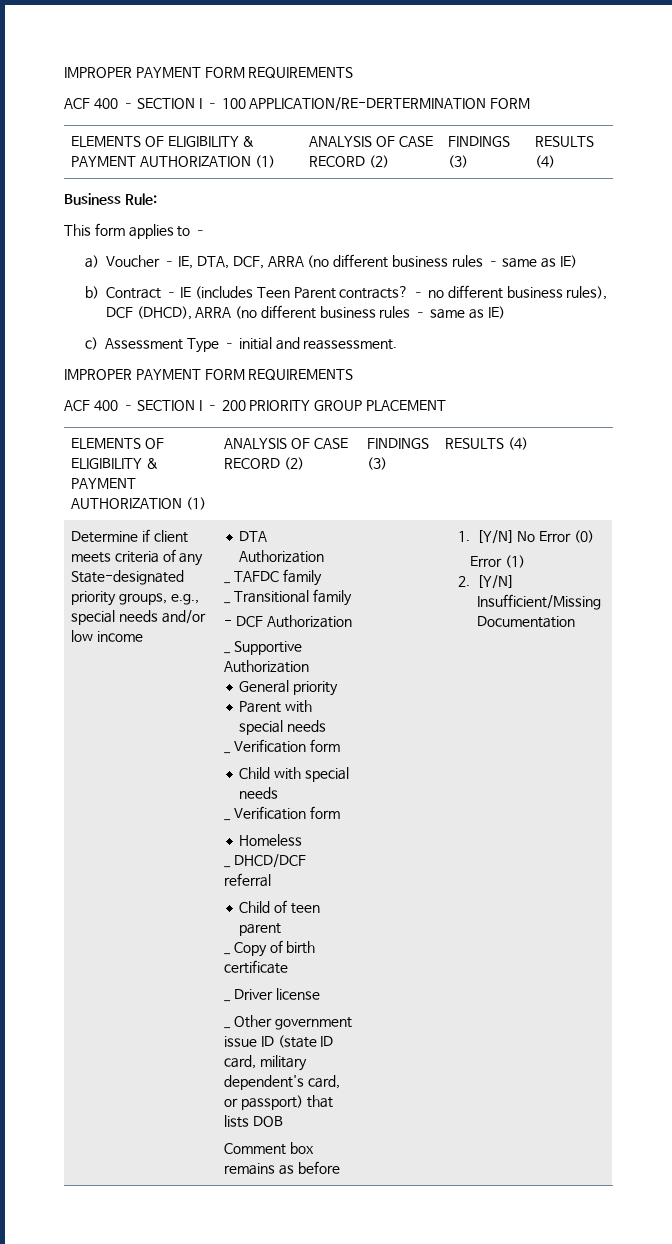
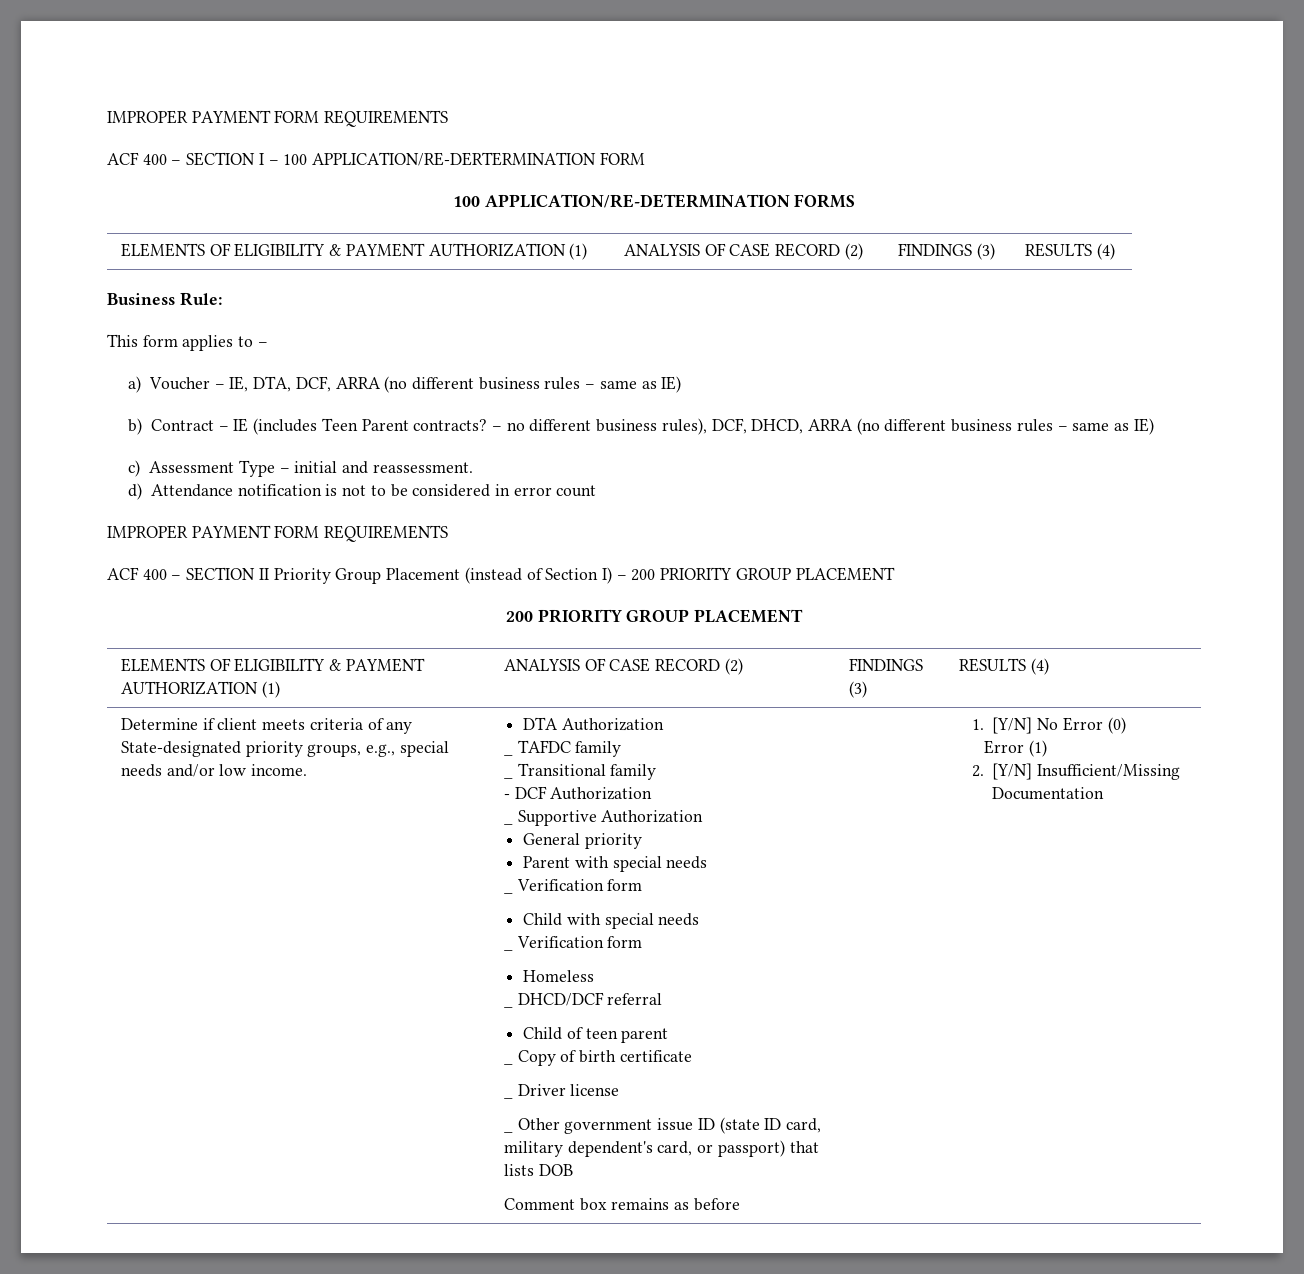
+ 100 APPLICATION/RE-DETERMINATION FORMS
- – no different business rules), DCF (DHCD), ARRA (no different business rules – same as IE)
+ – no different business rules), DCF, DHCD, ARRA (no different business rules – same as IE)
  c) Assessment Type – initial and reassessment.
+ d) Attendance notification is not to be considered in error count
  IMPROPER PAYMENT FORM REQUIREMENTS
- ACF 400 – SECTION I – 200 PRIORITY GROUP PLACEMENT
+ ACF 400 – SECTION II Priority Group Placement (instead of Section I) – 200 PRIORITY GROUP PLACEMENT
+ 200 PRIORITY GROUP PLACEMENT
- Determine if client meets criteria of any State-designated priority groups, e.g., special needs and/or low income
+ Determine if client meets criteria of any State-designated priority groups, e.g., special needs and/or low income.

